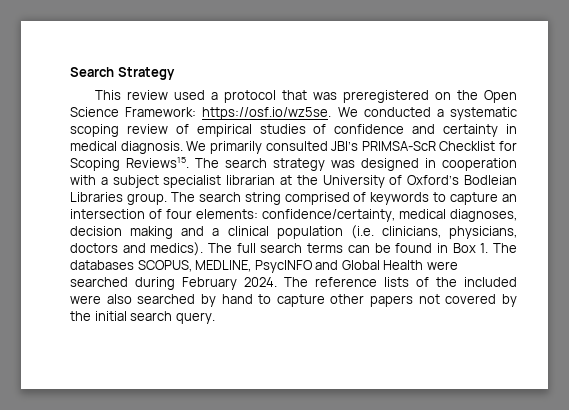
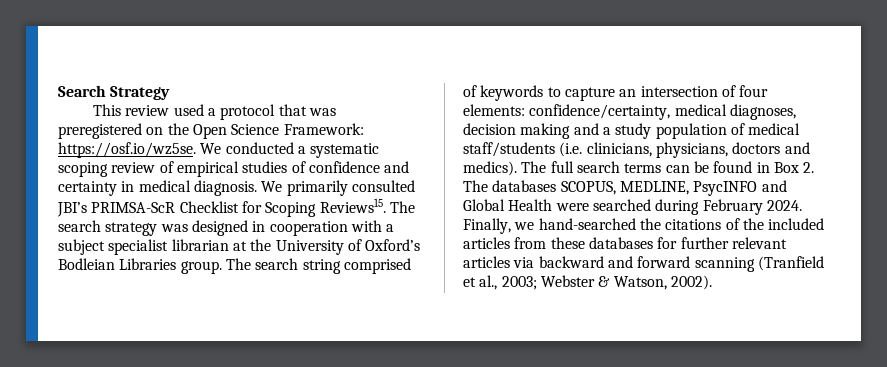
- The search string comprised of keywords to capture an intersection of four elements: confidence/certainty, medical diagnoses, decision making and a clinical population (i.e. clinicians, physicians, doctors and medics).
+ The search string comprised of keywords to capture an intersection of four elements: confidence/certainty, medical diagnoses, decision making and a study population of medical staff/students (i.e. clinicians, physicians, doctors and medics).
- The full search terms can be found in Box 1. The databases SCOPUS, MEDLINE, PsycINFO and Global Health were searched during February 2024.
+ The full search terms can be found in Box 2. The databases SCOPUS, MEDLINE, PsycINFO and Global Health were searched during February 2024.
- The reference lists of the included were also searched by hand to capture other papers not covered by the initial search query.
+ Finally, we hand-searched the citations of the included articles from these databases for further relevant articles via backward and forward scanning (Tranfield et al., 2003; Webster & Watson, 2002).

